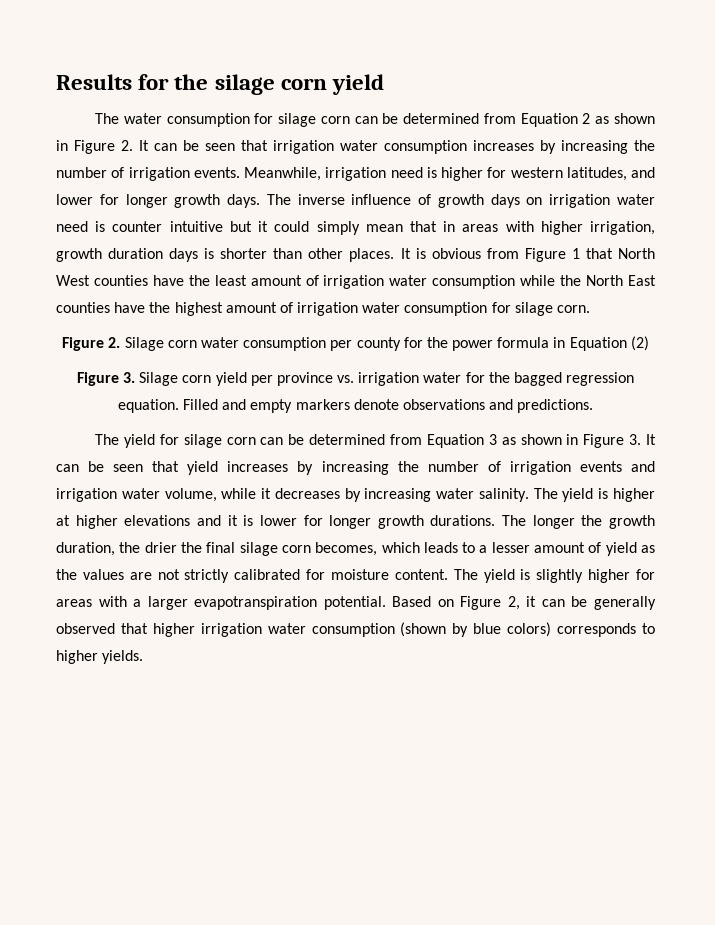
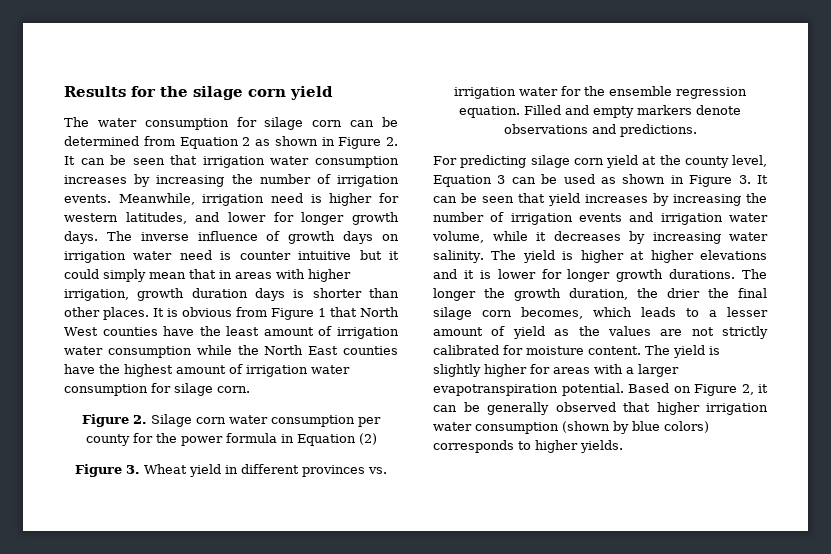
- Figure 3. Silage corn yield per province vs. irrigation water for the bagged regression equation.
+ Figure 3. Wheat yield in different provinces vs. irrigation water for the ensemble regression equation.
- The yield for silage corn can be determined from Equation 3 as shown in Figure 3. It can be seen that yield increases by increasing the number of irrigation events and irrigation water volume, while it decreases by increasing water salinity.
+ For predicting silage corn yield at the county level, Equation 3 can be used as shown in Figure 3. It can be seen that yield increases by increasing the number of irrigation events and irrigation water volume, while it decreases by increasing water salinity.

